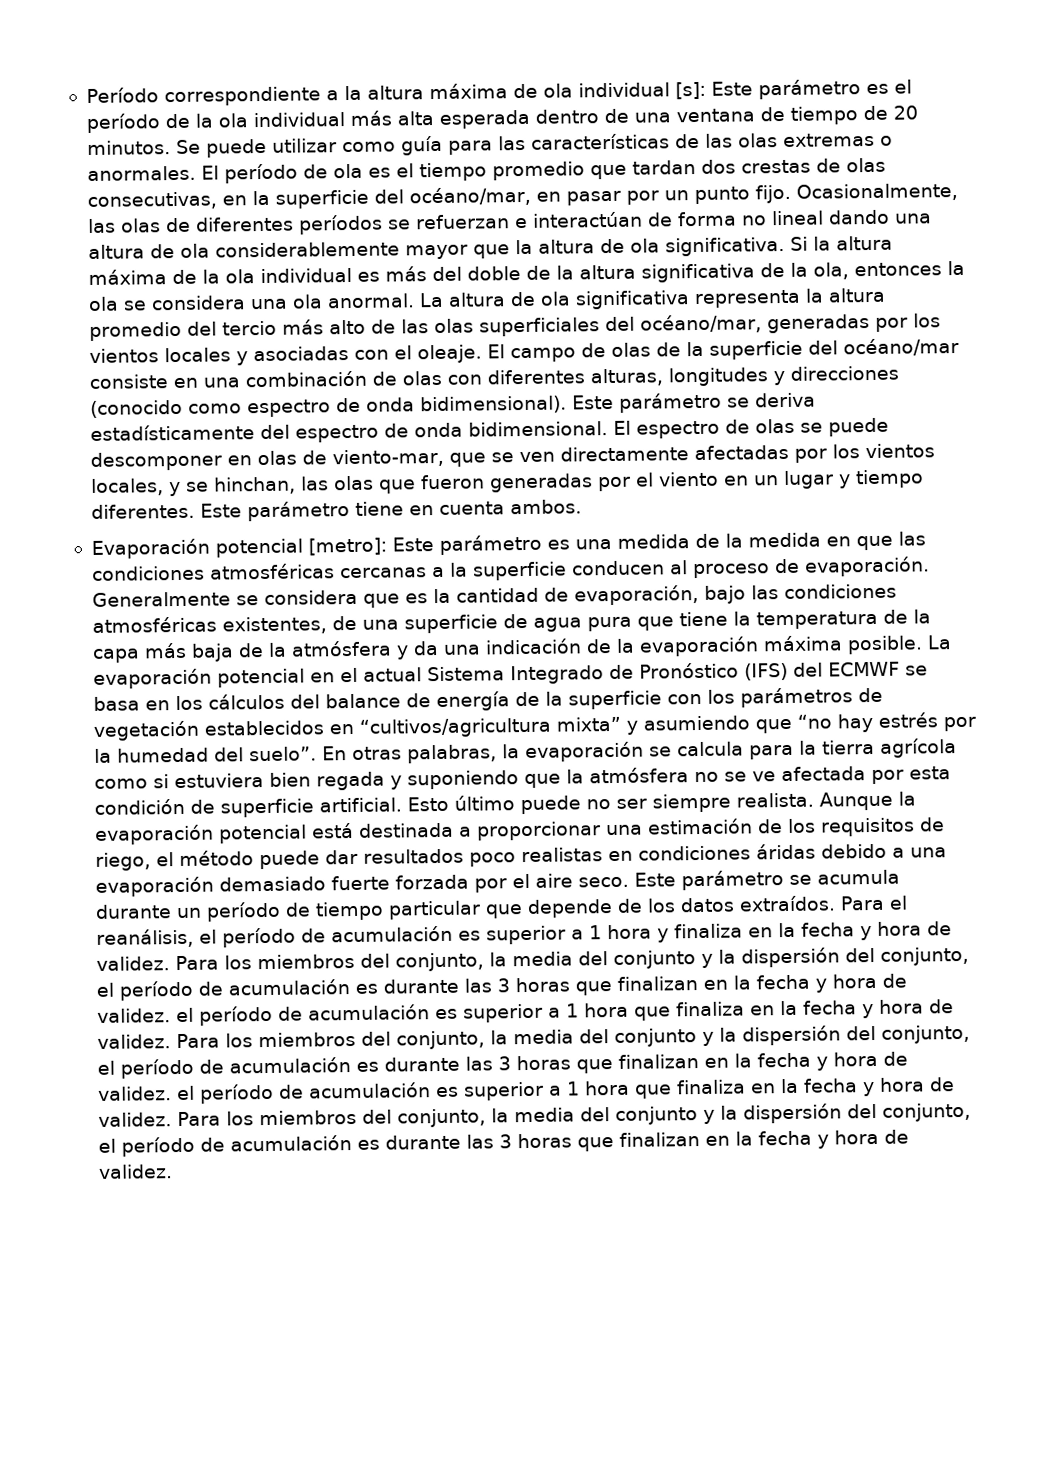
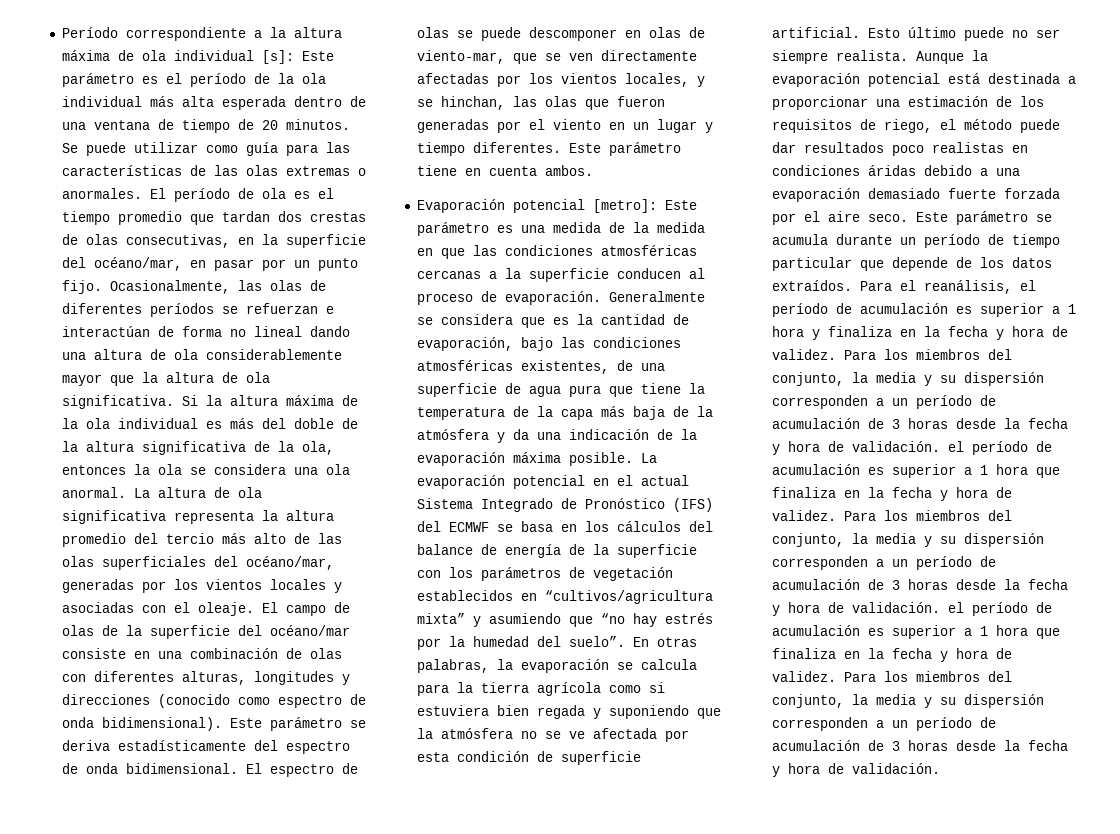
- Para el reanálisis, el período de acumulación es superior a 1 hora y finaliza en la fecha y hora de validez. Para los miembros del conjunto, la media del conjunto y la dispersión del conjunto, el período de acumulación es durante las 3 horas que finalizan en la fecha y hora de validez. el período de acumulación es superior a 1 hora que finaliza en la fecha y hora de validez. Para los miembros del conjunto, la media del conjunto y la dispersión del conjunto, el período de acumulación es durante las 3 horas que finalizan en la fecha y hora de validez. el período de acumulación es superior a 1 hora que finaliza en la fecha y hora de validez. Para los miembros del conjunto, la media del conjunto y la dispersión del conjunto, el período de acumulación es durante las 3 horas que finalizan en la fecha y hora de validez.
+ Para el reanálisis, el período de acumulación es superior a 1 hora y finaliza en la fecha y hora de validez. Para los miembros del conjunto, la media y su dispersión corresponden a un período de acumulación de 3 horas desde la fecha y hora de validación. el período de acumulación es superior a 1 hora que finaliza en la fecha y hora de validez. Para los miembros del conjunto, la media y su dispersión corresponden a un período de acumulación de 3 horas desde la fecha y hora de validación. el período de acumulación es superior a 1 hora que finaliza en la fecha y hora de validez. Para los miembros del conjunto, la media y su dispersión corresponden a un período de acumulación de 3 horas desde la fecha y hora de validación.

